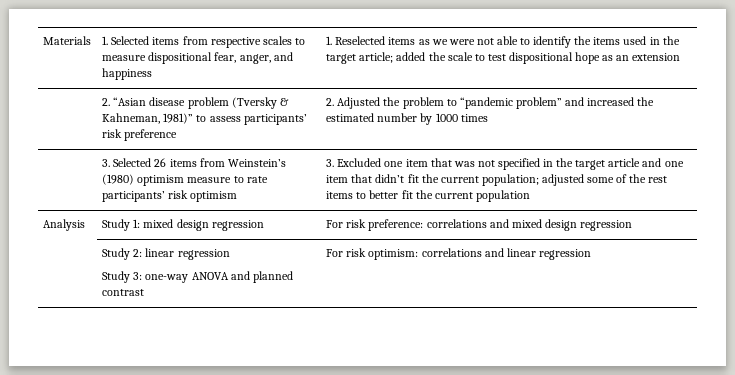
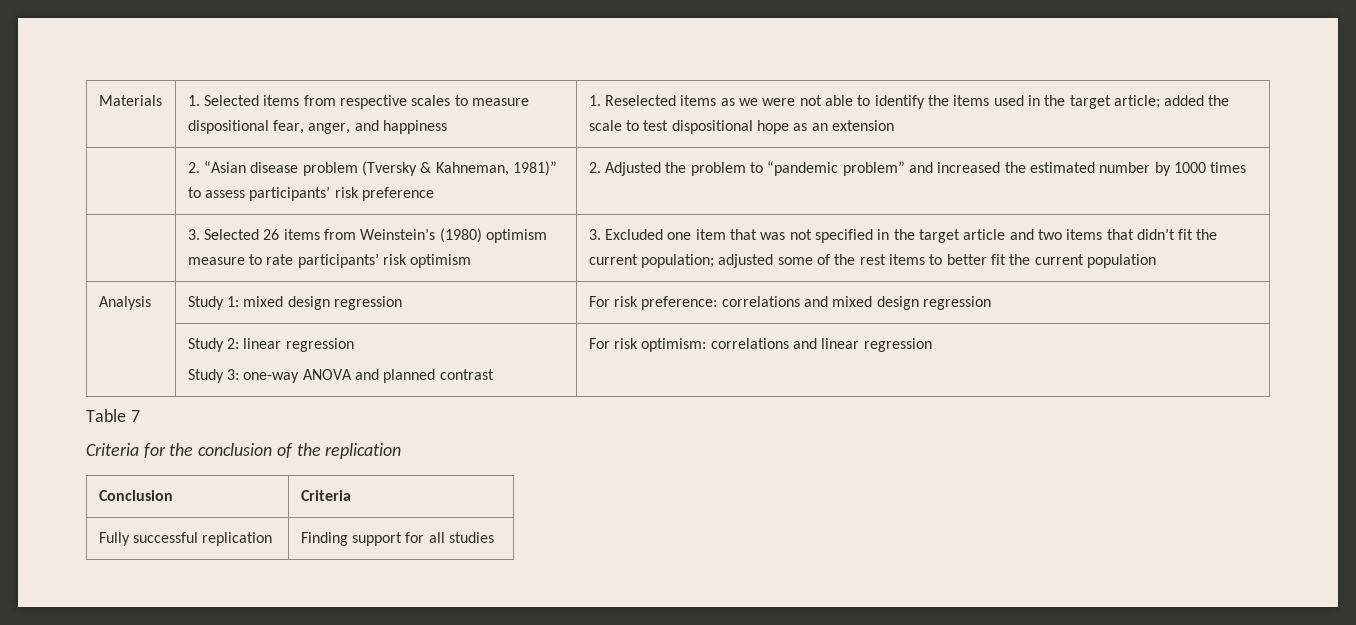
- 3. Excluded one item that was not specified in the target article and one item that didn’t fit the current population; adjusted some of the rest items to better fit the current population
+ 3. Excluded one item that was not specified in the target article and two items that didn’t fit the current population; adjusted some of the rest items to better fit the current population
+ Table 7
+ Criteria for the conclusion of the replication
+ Conclusion | Criteria
+ Fully successful replication | Finding support for all studies

